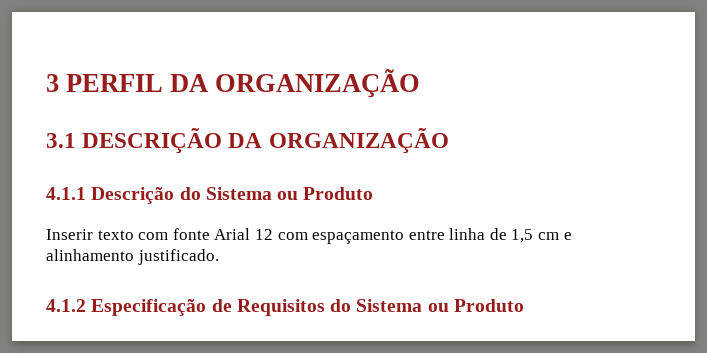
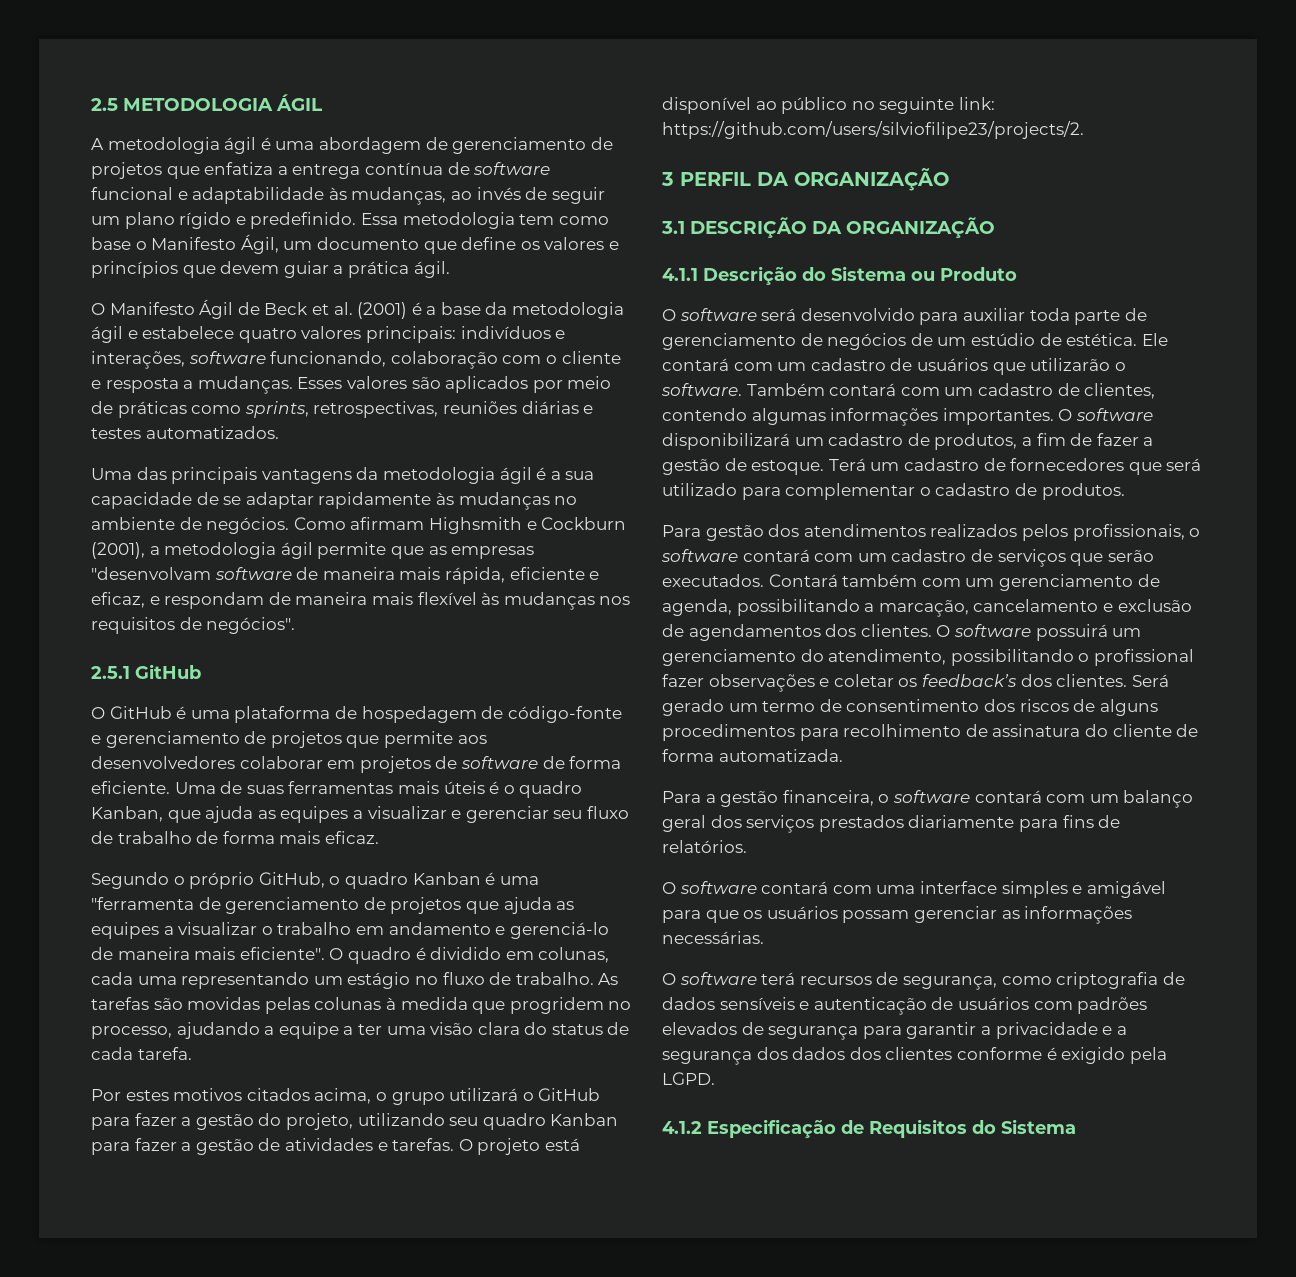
+ 2.5 METODOLOGIA ÁGIL
+ A metodologia ágil é uma abordagem de gerenciamento de projetos que enfatiza a entrega contínua de software funcional e adaptabilidade às mudanças, ao invés de seguir um plano rígido e predefinido. Essa metodologia tem como base o Manifesto Ágil, um documento que define os valores e princípios que devem guiar a prática ágil.
+ O Manifesto Ágil de Beck et al. (2001) é a base da metodologia ágil e estabelece quatro valores principais: indivíduos e interações, software funcionando, colaboração com o cliente e resposta a mudanças. Esses valores são aplicados por meio de práticas como sprints, retrospectivas, reuniões diárias e testes automatizados.
+ Uma das principais vantagens da metodologia ágil é a sua capacidade de se adaptar rapidamente às mudanças no ambiente de negócios. Como afirmam Highsmith e Cockburn (2001), a metodologia ágil permite que as empresas "desenvolvam software de maneira mais rápida, eficiente e eficaz, e respondam de maneira mais flexível às mudanças nos requisitos de negócios".
+ 2.5.1 GitHub
+ O GitHub é uma plataforma de hospedagem de código-fonte e gerenciamento de projetos que permite aos desenvolvedores colaborar em projetos de software de forma eficiente. Uma de suas ferramentas mais úteis é o quadro Kanban, que ajuda as equipes a visualizar e gerenciar seu fluxo de trabalho de forma mais eficaz.
+ Segundo o próprio GitHub, o quadro Kanban é uma "ferramenta de gerenciamento de projetos que ajuda as equipes a visualizar o trabalho em andamento e gerenciá-lo de maneira mais eficiente". O quadro é dividido em colunas, cada uma representando um estágio no fluxo de trabalho. As tarefas são movidas pelas colunas à medida que progridem no processo, ajudando a equipe a ter uma visão clara do status de cada tarefa.
+ Por estes motivos citados acima, o grupo utilizará o GitHub para fazer a gestão do projeto, utilizando seu quadro Kanban para fazer a gestão de atividades e tarefas. O projeto está disponível ao público no seguinte link: https://github.com/users/silviofilipe23/projects/2.
- Inserir texto com fonte Arial 12 com espaçamento entre linha de 1,5 cm e alinhamento justificado.
+ O software será desenvolvido para auxiliar toda parte de gerenciamento de negócios de um estúdio de estética. Ele contará com um cadastro de usuários que utilizarão o software. Também contará com um cadastro de clientes, contendo algumas informações importantes. O software disponibilizará um cadastro de produtos, a fim de fazer a gestão de estoque. Terá um cadastro de fornecedores que será utilizado para complementar o cadastro de produtos.
+ Para gestão dos atendimentos realizados pelos profissionais, o software contará com um cadastro de serviços que serão executados. Contará também com um gerenciamento de agenda, possibilitando a marcação, cancelamento e exclusão de agendamentos dos clientes. O software possuirá um gerenciamento do atendimento, possibilitando o profissional fazer observações e coletar os feedback’s dos clientes. Será gerado um termo de consentimento dos riscos de alguns procedimentos para recolhimento de assinatura do cliente de forma automatizada.
+ Para a gestão financeira, o software contará com um balanço geral dos serviços prestados diariamente para fins de relatórios.
+ O software contará com uma interface simples e amigável para que os usuários possam gerenciar as informações necessárias.
+ O software terá recursos de segurança, como criptografia de dados sensíveis e autenticação de usuários com padrões elevados de segurança para garantir a privacidade e a segurança dos dados dos clientes conforme é exigido pela LGPD.
- 4.1.2 Especificação de Requisitos do Sistema ou Produto
+ 4.1.2 Especificação de Requisitos do Sistema

